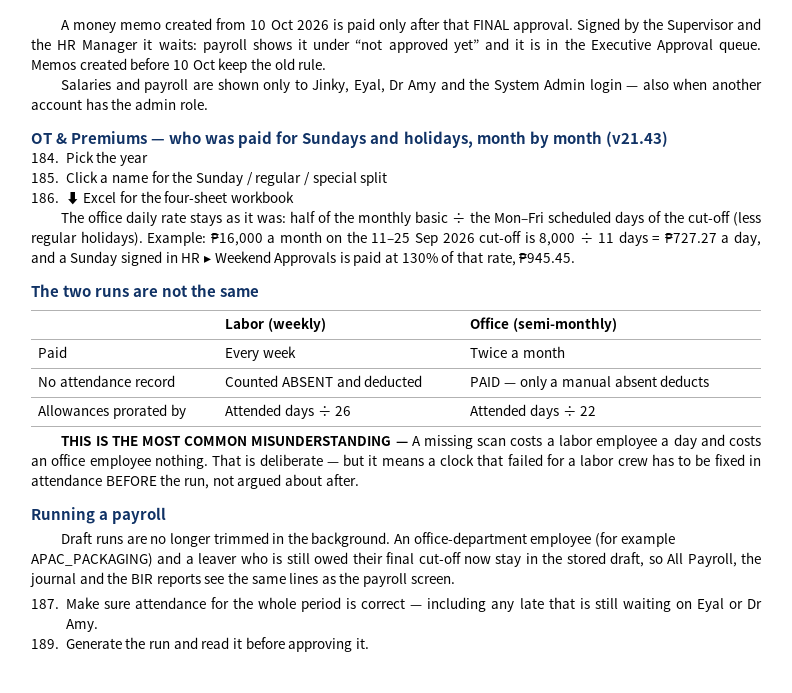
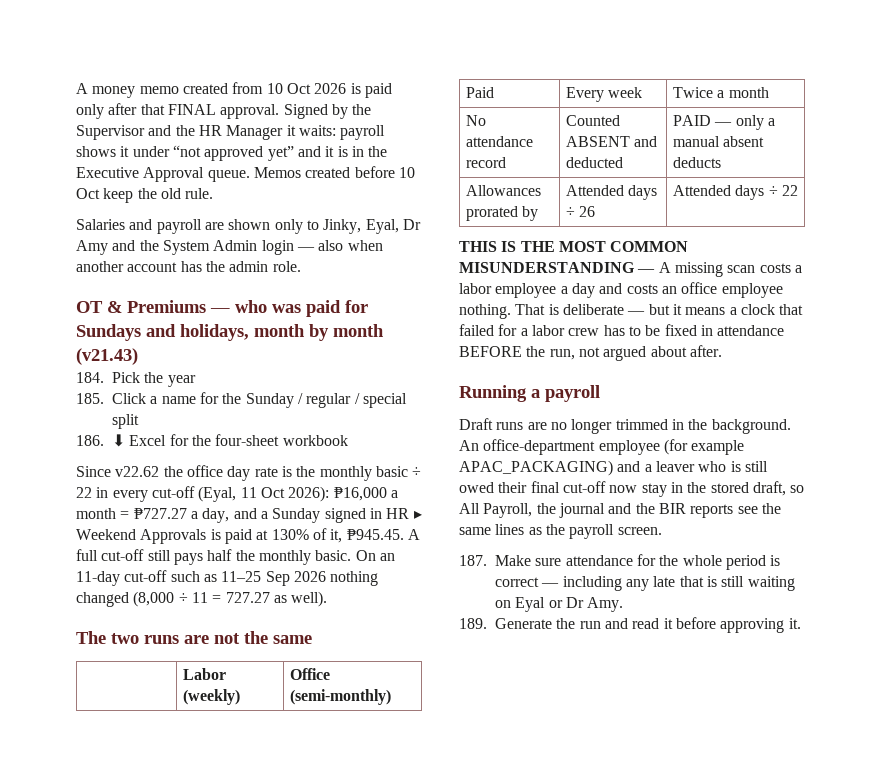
- The office daily rate stays as it was: half of the monthly basic ÷ the Mon–Fri scheduled days of the cut-off (less regular holidays). Example: ₱16,000 a month on the 11–25 Sep 2026 cut-off is 8,000 ÷ 11 days = ₱727.27 a day, and a Sunday signed in HR ▸ Weekend Approvals is paid at 130% of that rate, ₱945.45.
+ Since v22.62 the office day rate is the monthly basic ÷ 22 in every cut-off (Eyal, 11 Oct 2026): ₱16,000 a month = ₱727.27 a day, and a Sunday signed in HR ▸ Weekend Approvals is paid at 130% of it, ₱945.45. A full cut-off still pays half the monthly basic. On an 11-day cut-off such as 11–25 Sep 2026 nothing changed (8,000 ÷ 11 = 727.27 as well).

